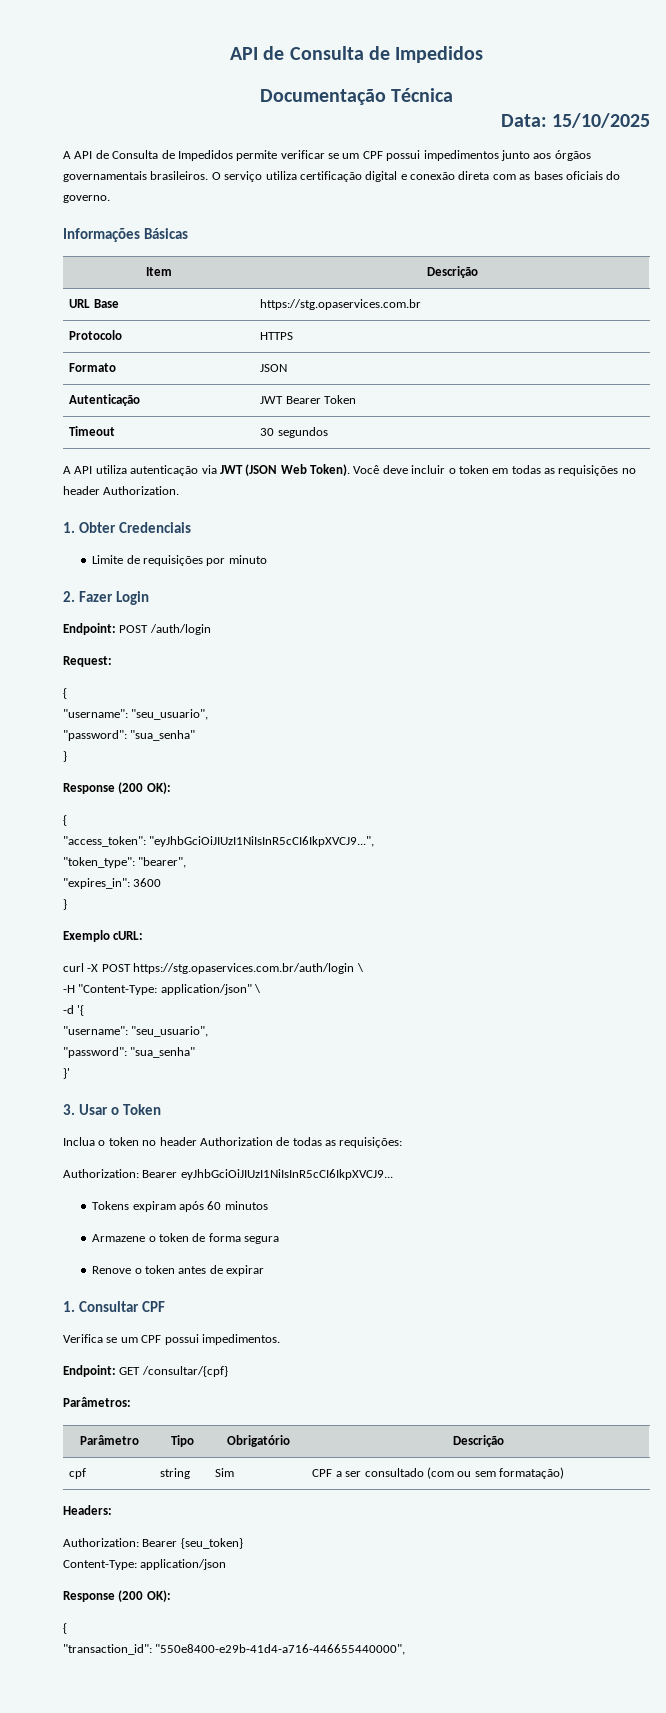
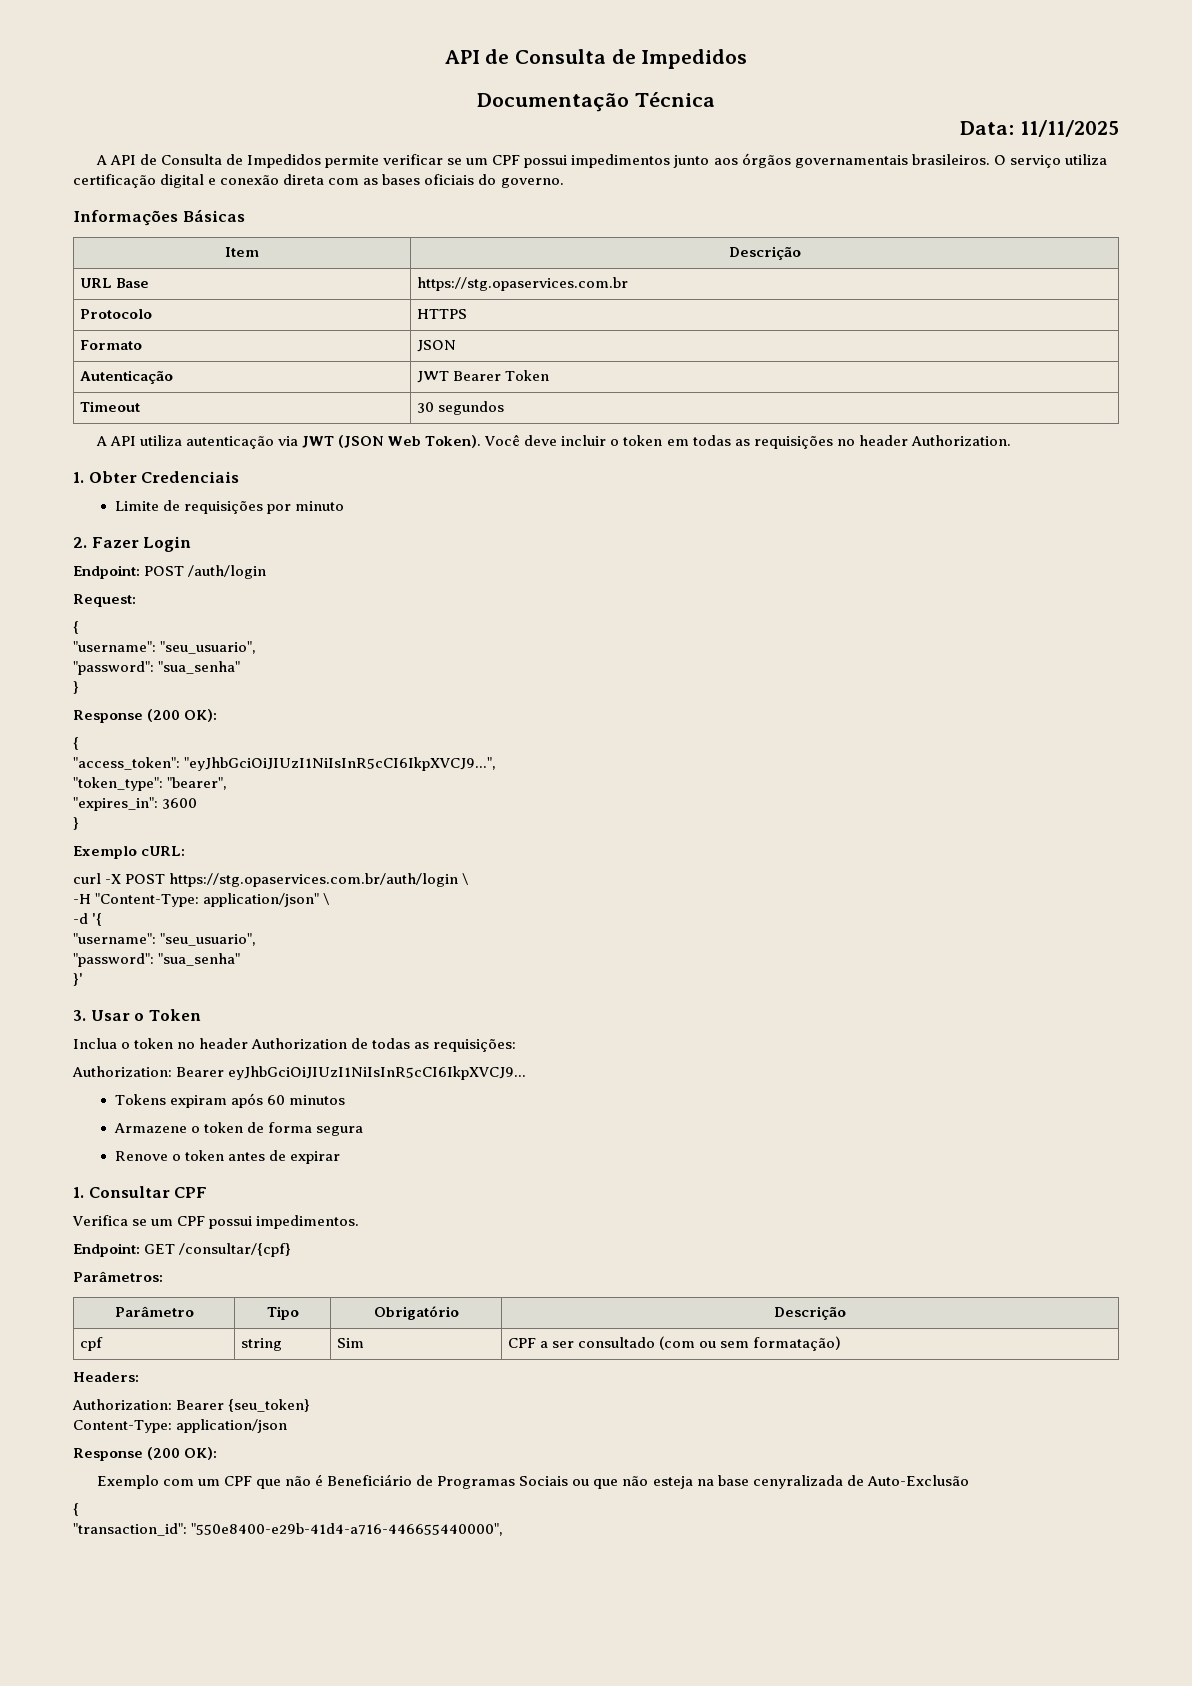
- Data: 15/10/2025
+ Data: 11/11/2025
+ Exemplo com um CPF que não é Beneficiário de Programas Sociais ou que não esteja na base cenyralizada de Auto-Exclusão

